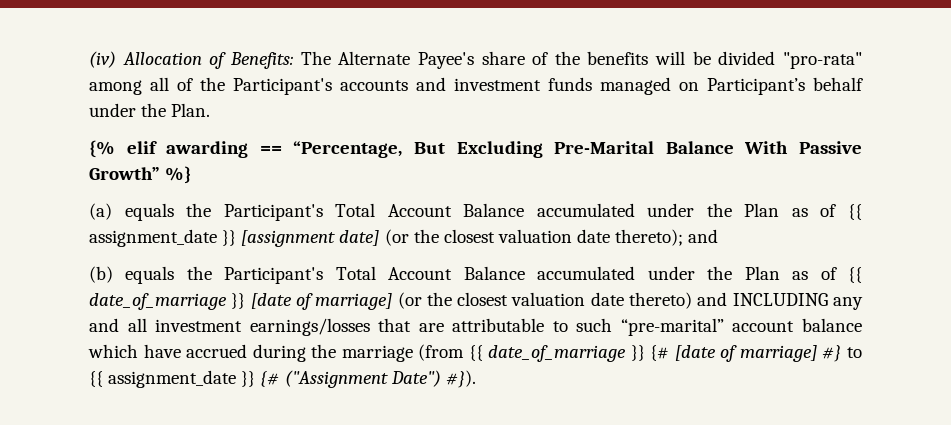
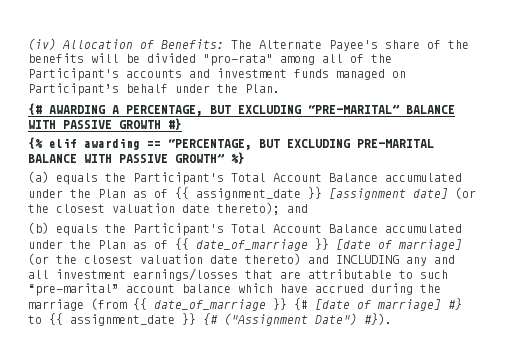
- {% elif awarding == “Percentage, But Excluding Pre-Marital Balance With Passive Growth” %}
+ {# AWARDING A PERCENTAGE, BUT EXCLUDING “PRE-MARITAL” BALANCE WITH PASSIVE GROWTH #}
+ {% elif awarding == “PERCENTAGE, BUT EXCLUDING PRE-MARITAL BALANCE WITH PASSIVE GROWTH” %}

